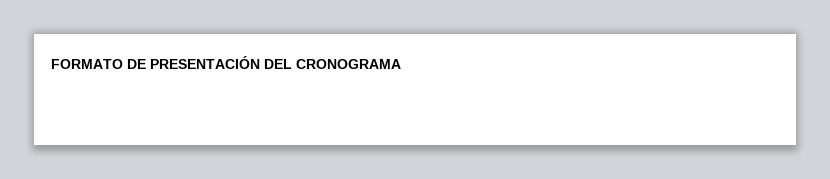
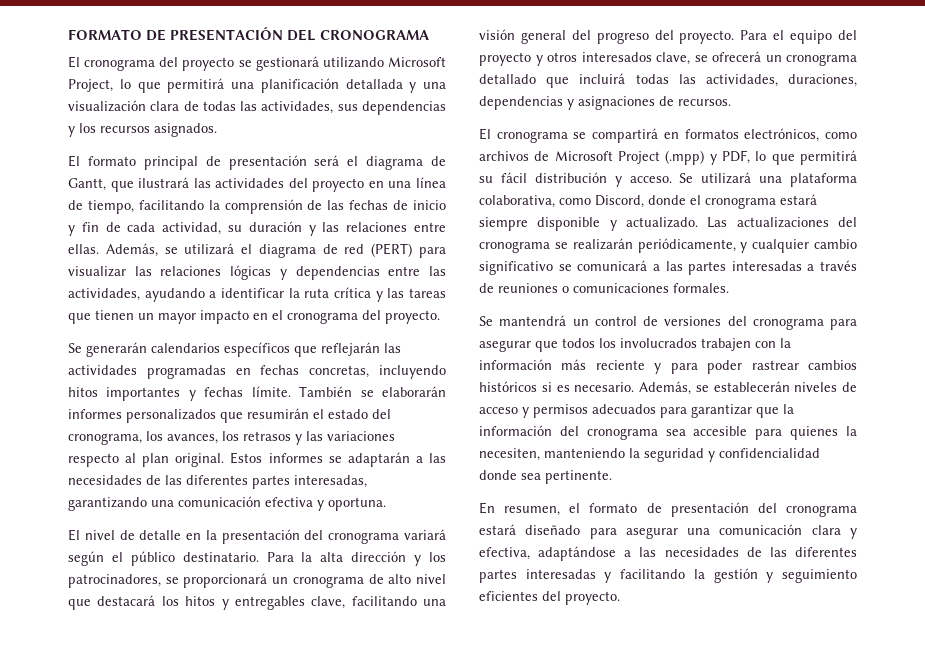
+ El cronograma del proyecto se gestionará utilizando Microsoft Project, lo que permitirá una planificación detallada y una visualización clara de todas las actividades, sus dependencias y los recursos asignados.
+ El formato principal de presentación será el diagrama de Gantt, que ilustrará las actividades del proyecto en una línea de tiempo, facilitando la comprensión de las fechas de inicio y fin de cada actividad, su duración y las relaciones entre ellas. Además, se utilizará el diagrama de red (PERT) para visualizar las relaciones lógicas y dependencias entre las actividades, ayudando a identificar la ruta crítica y las tareas que tienen un mayor impacto en el cronograma del proyecto.
+ Se generarán calendarios específicos que reflejarán las actividades programadas en fechas concretas, incluyendo hitos importantes y fechas límite. También se elaborarán informes personalizados que resumirán el estado del cronograma, los avances, los retrasos y las variaciones respecto al plan original. Estos informes se adaptarán a las necesidades de las diferentes partes interesadas, garantizando una comunicación efectiva y oportuna.
+ El nivel de detalle en la presentación del cronograma variará según el público destinatario. Para la alta dirección y los patrocinadores, se proporcionará un cronograma de alto nivel que destacará los hitos y entregables clave, facilitando una visión general del progreso del proyecto. Para el equipo del proyecto y otros interesados clave, se ofrecerá un cronograma detallado que incluirá todas las actividades, duraciones, dependencias y asignaciones de recursos.
+ El cronograma se compartirá en formatos electrónicos, como archivos de Microsoft Project (.mpp) y PDF, lo que permitirá su fácil distribución y acceso. Se utilizará una plataforma colaborativa, como Discord, donde el cronograma estará siempre disponible y actualizado. Las actualizaciones del cronograma se realizarán periódicamente, y cualquier cambio significativo se comunicará a las partes interesadas a través de reuniones o comunicaciones formales.
+ Se mantendrá un control de versiones del cronograma para asegurar que todos los involucrados trabajen con la información más reciente y para poder rastrear cambios históricos si es necesario. Además, se establecerán niveles de acceso y permisos adecuados para garantizar que la información del cronograma sea accesible para quienes la necesiten, manteniendo la seguridad y confidencialidad donde sea pertinente.
+ En resumen, el formato de presentación del cronograma estará diseñado para asegurar una comunicación clara y efectiva, adaptándose a las necesidades de las diferentes partes interesadas y facilitando la gestión y seguimiento eficientes del proyecto.

